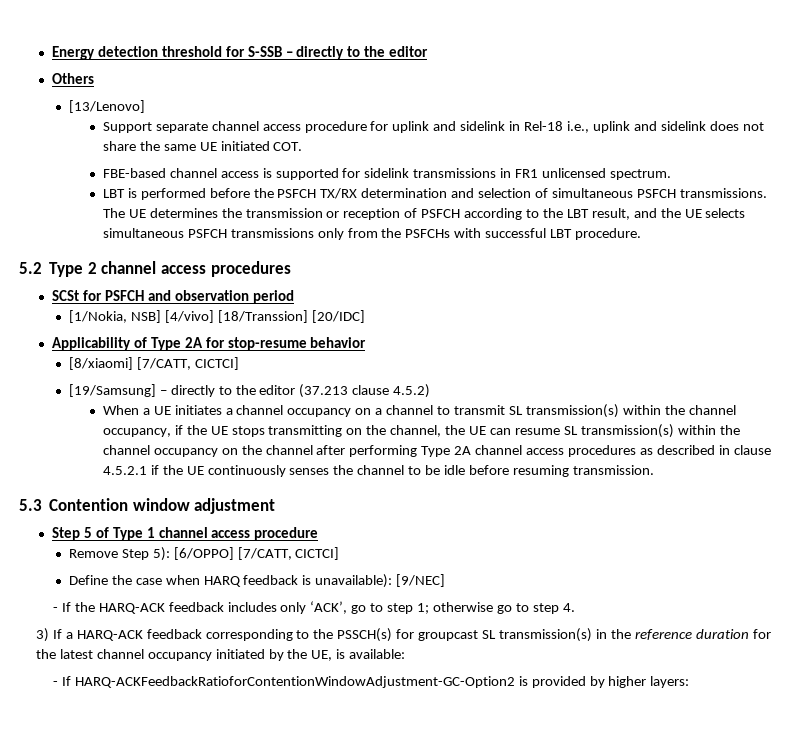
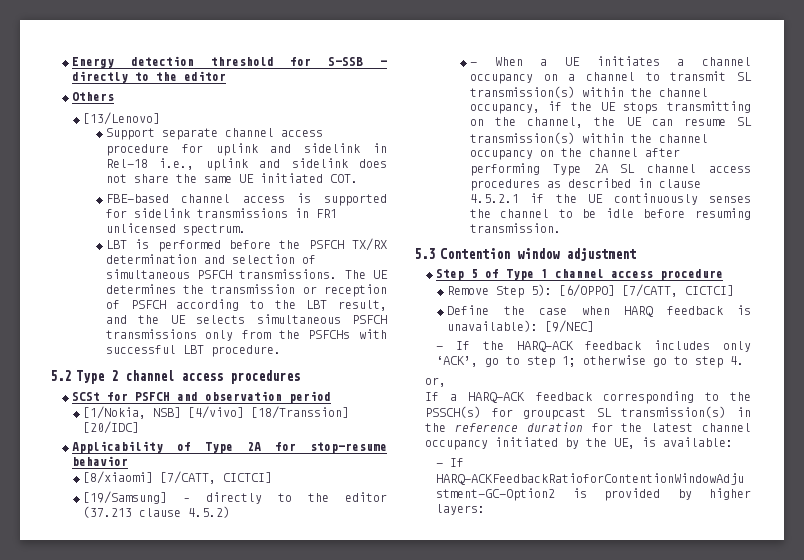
- When a UE initiates a channel occupancy on a channel to transmit SL transmission(s) within the channel occupancy, if the UE stops transmitting on the channel, the UE can resume SL transmission(s) within the channel occupancy on the channel after performing Type 2A channel access procedures as described in clause 4.5.2.1 if the UE continuously senses the channel to be idle before resuming transmission.
+ - When a UE initiates a channel occupancy on a channel to transmit SL transmission(s) within the channel occupancy, if the UE stops transmitting on the channel, the UE can resume SL transmission(s) within the channel occupancy on the channel after performing Type 2A SL channel access procedures as described in clause 4.5.2.1 if the UE continuously senses the channel to be idle before resuming transmission.
- 3) If a HARQ-ACK feedback corresponding to the PSSCH(s) for groupcast SL transmission(s) in the reference duration for the latest channel occupancy initiated by the UE, is available:
+ or,
+ If a HARQ-ACK feedback corresponding to the PSSCH(s) for groupcast SL transmission(s) in the reference duration for the latest channel occupancy initiated by the UE, is available:

